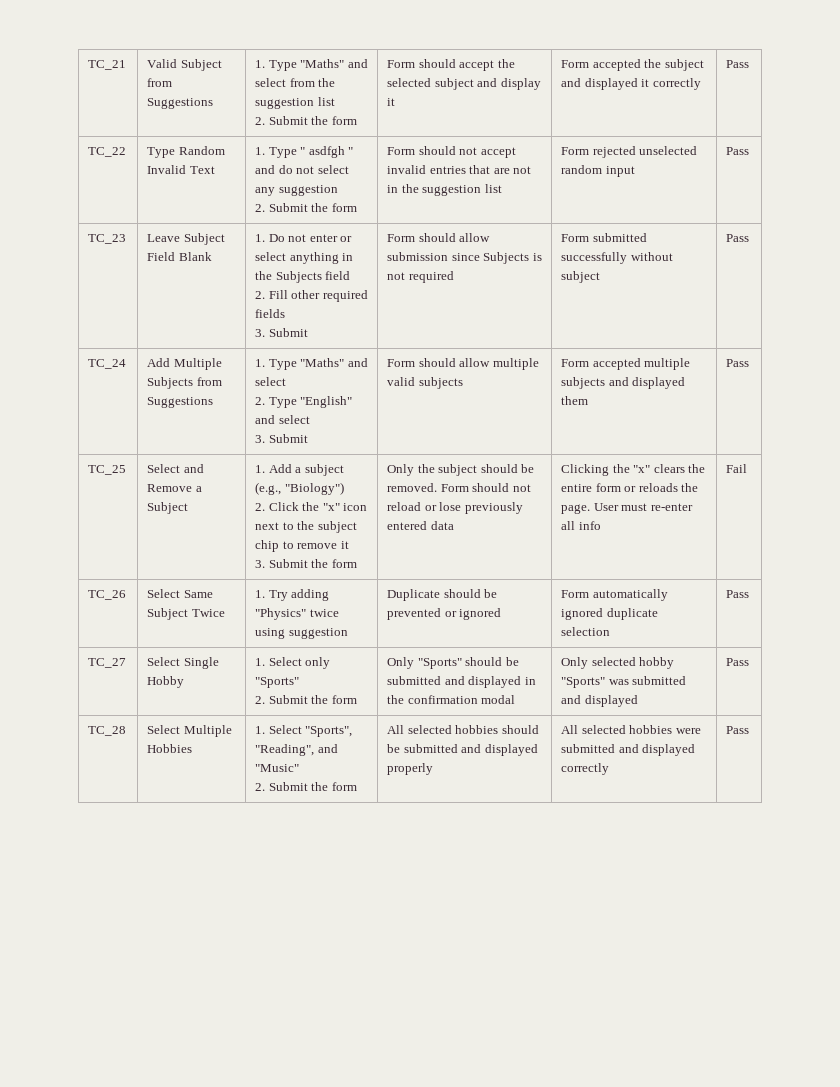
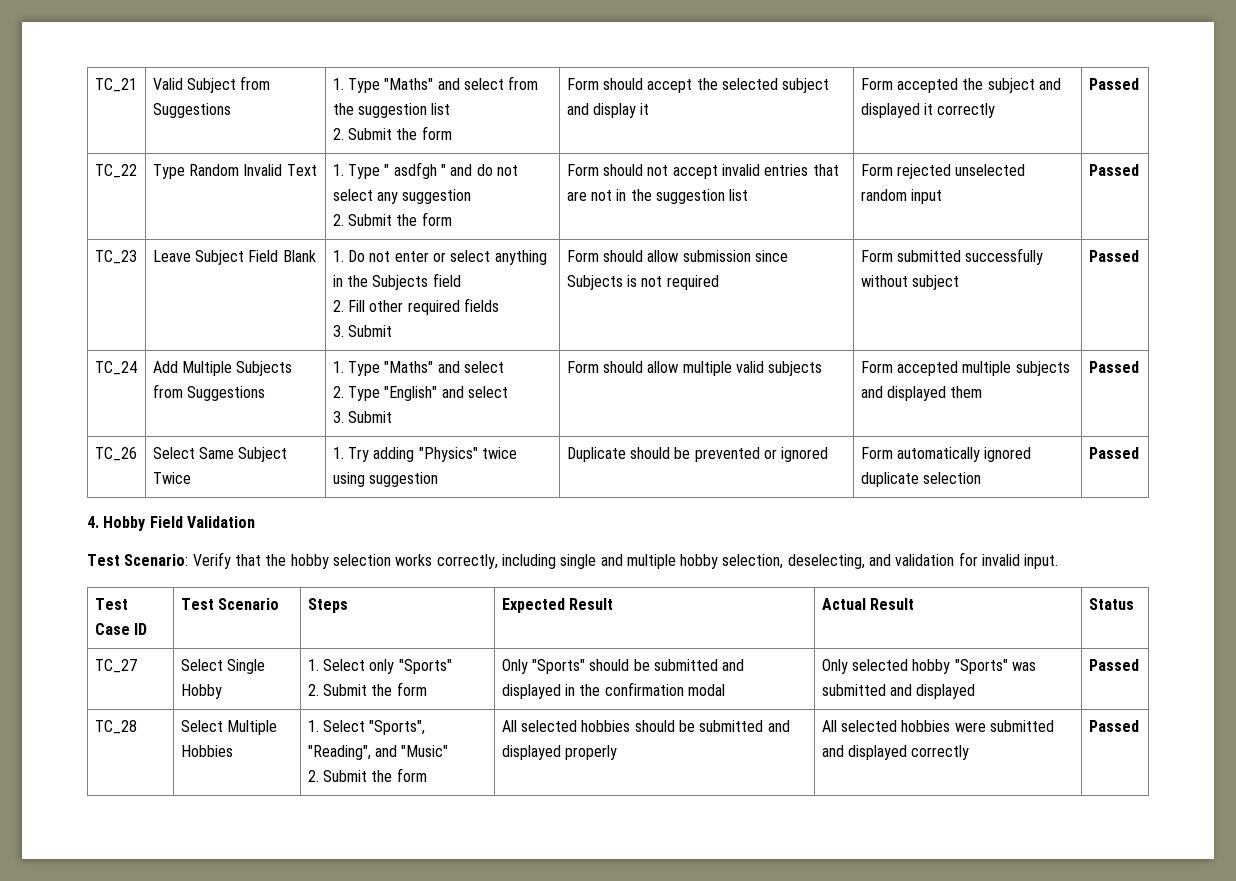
  TC_21 | Valid Subject from Suggestions | 1. Type "Maths" and select from the suggestion list
- 2. Submit the form | Form should accept the selected subject and display it | Form accepted the subject and displayed it correctly | Pass
+ 2. Submit the form | Form should accept the selected subject and display it | Form accepted the subject and displayed it correctly | Passed
  TC_22 | Type Random Invalid Text | 1. Type " asdfgh " and do not select any suggestion
- 2. Submit the form | Form should not accept invalid entries that are not in the suggestion list | Form rejected unselected random input | Pass
+ 2. Submit the form | Form should not accept invalid entries that are not in the suggestion list | Form rejected unselected random input | Passed
  TC_23 | Leave Subject Field Blank | 1. Do not enter or select anything in the Subjects field
  2. Fill other required fields
- 3. Submit | Form should allow submission since Subjects is not required | Form submitted successfully without subject | Pass
+ 3. Submit | Form should allow submission since Subjects is not required | Form submitted successfully without subject | Passed
  TC_24 | Add Multiple Subjects from Suggestions | 1. Type "Maths" and select
  2. Type "English" and select
- 3. Submit | Form should allow multiple valid subjects | Form accepted multiple subjects and displayed them | Pass
- TC_25 | Select and Remove a Subject | 1. Add a subject (e.g., "Biology")
- 2. Click the "x" icon next to the subject chip to remove it
- 3. Submit the form | Only the subject should be removed. Form should not reload or lose previously entered data | Clicking the "x" clears the entire form or reloads the page. User must re-enter all info | Fail
+ 3. Submit | Form should allow multiple valid subjects | Form accepted multiple subjects and displayed them | Passed
- TC_26 | Select Same Subject Twice | 1. Try adding "Physics" twice using suggestion | Duplicate should be prevented or ignored | Form automatically ignored duplicate selection | Pass
+ TC_26 | Select Same Subject Twice | 1. Try adding "Physics" twice using suggestion | Duplicate should be prevented or ignored | Form automatically ignored duplicate selection | Passed
+ 4. Hobby Field Validation
+ Test Scenario: Verify that the hobby selection works correctly, including single and multiple hobby selection, deselecting, and validation for invalid input.
+ Test Case ID | Test Scenario | Steps | Expected Result | Actual Result | Status
  TC_27 | Select Single Hobby | 1. Select only "Sports"
- 2. Submit the form | Only "Sports" should be submitted and displayed in the confirmation modal | Only selected hobby "Sports" was submitted and displayed | Pass
+ 2. Submit the form | Only "Sports" should be submitted and displayed in the confirmation modal | Only selected hobby "Sports" was submitted and displayed | Passed
  TC_28 | Select Multiple Hobbies | 1. Select "Sports", "Reading", and "Music"
- 2. Submit the form | All selected hobbies should be submitted and displayed properly | All selected hobbies were submitted and displayed correctly | Pass
+ 2. Submit the form | All selected hobbies should be submitted and displayed properly | All selected hobbies were submitted and displayed correctly | Passed

